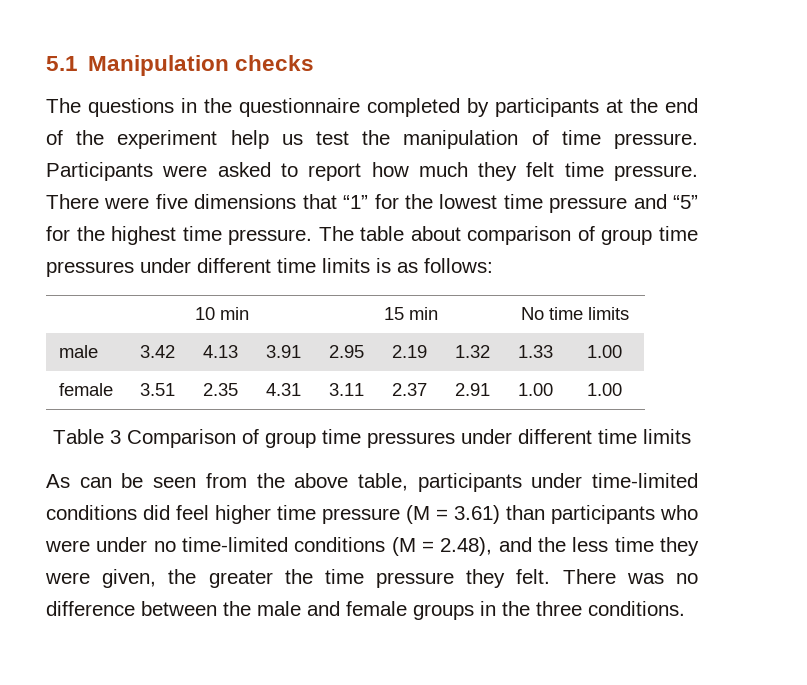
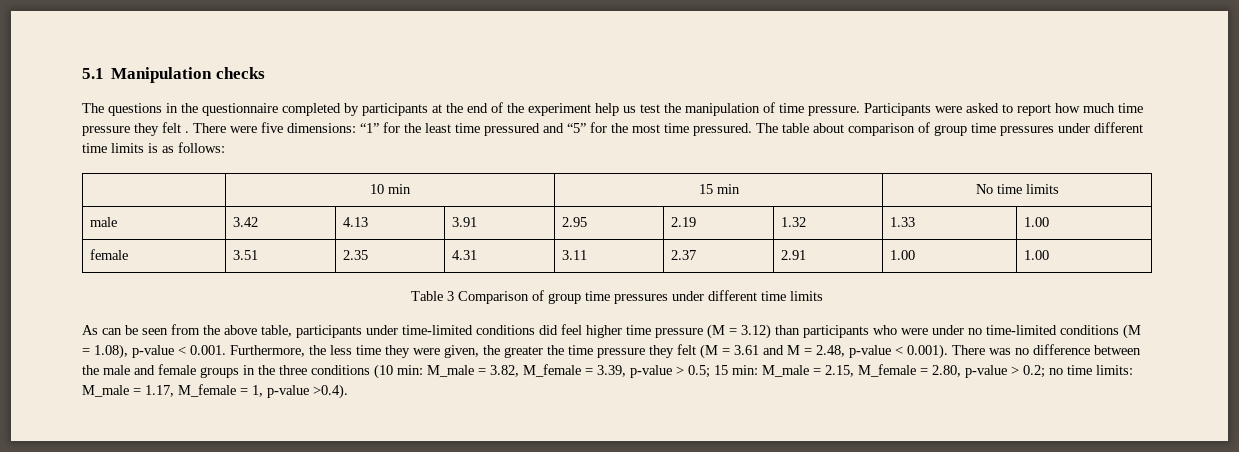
- Participants were asked to report how much they felt time pressure.
+ Participants were asked to report how much time pressure they felt .
- There were five dimensions that “1” for the lowest time pressure and “5” for the highest time pressure.
+ There were five dimensions: “1” for the least time pressured and “5” for the most time pressured.
- As can be seen from the above table, participants under time-limited conditions did feel higher time pressure (M = 3.61) than participants who were under no time-limited conditions (M = 2.48), and the less time they were given, the greater the time pressure they felt. There was no difference between the male and female groups in the three conditions.
+ As can be seen from the above table, participants under time-limited conditions did feel higher time pressure (M = 3.12) than participants who were under no time-limited conditions (M = 1.08), p-value < 0.001. Furthermore, the less time they were given, the greater the time pressure they felt (M = 3.61 and M = 2.48, p-value < 0.001). There was no difference between the male and female groups in the three conditions (10 min: M_male = 3.82, M_female = 3.39, p-value > 0.5; 15 min: M_male = 2.15, M_female = 2.80, p-value > 0.2; no time limits: M_male = 1.17, M_female = 1, p-value >0.4).

